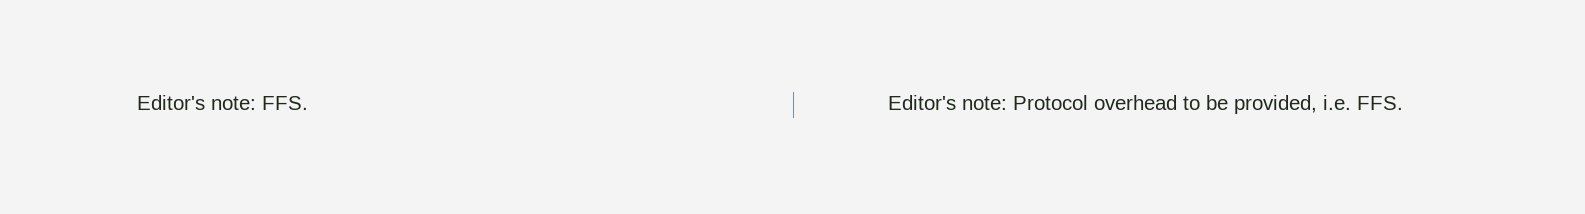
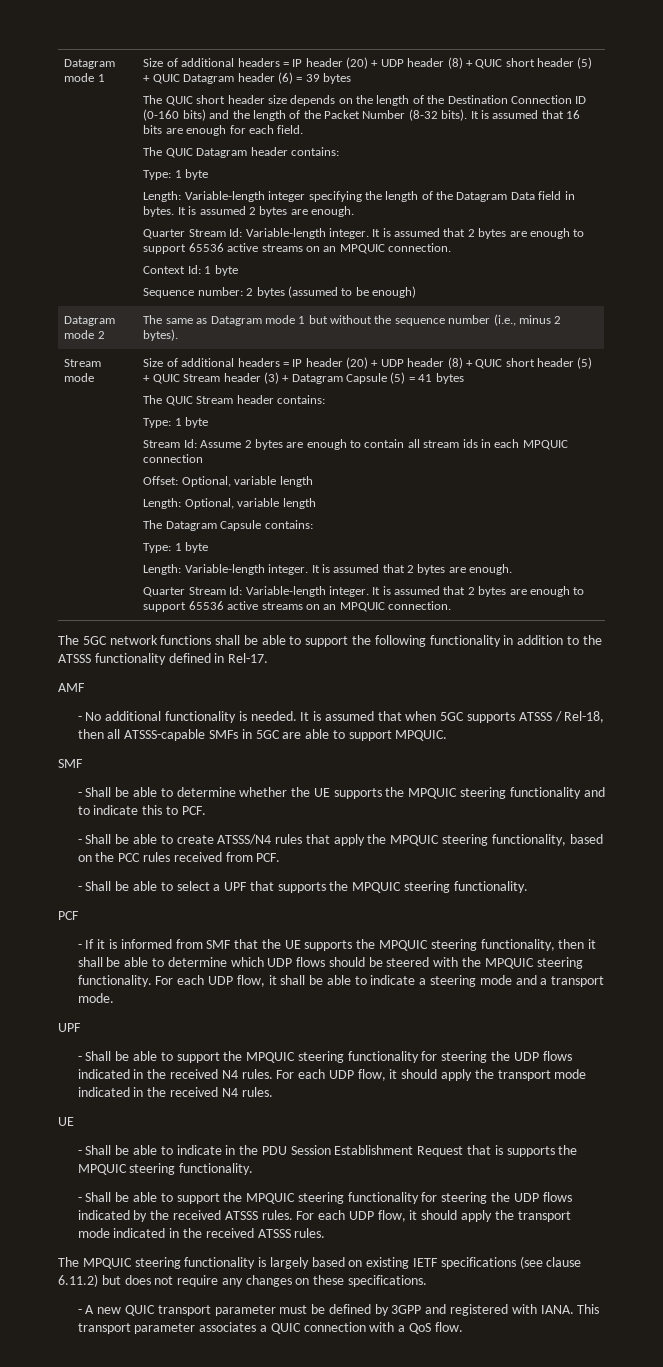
- Editor's note: FFS.
- Editor's note: Protocol overhead to be provided, i.e. FFS.
+ Datagram mode 1 | Size of additional headers = IP header (20) + UDP header (8) + QUIC short header (5) + QUIC Datagram header (6) = 39 bytes
+ The QUIC short header size depends on the length of the Destination Connection ID (0-160 bits) and the length of the Packet Number (8-32 bits). It is assumed that 16 bits are enough for each field.
+ The QUIC Datagram header contains:
+ Type: 1 byte
+ Length: Variable-length integer specifying the length of the Datagram Data field in bytes. It is assumed 2 bytes are enough.
+ Quarter Stream Id: Variable-length integer. It is assumed that 2 bytes are enough to support 65536 active streams on an MPQUIC connection.
+ Context Id: 1 byte
+ Sequence number: 2 bytes (assumed to be enough)
+ Datagram mode 2 | The same as Datagram mode 1 but without the sequence number (i.e., minus 2 bytes).
+ Stream mode | Size of additional headers = IP header (20) + UDP header (8) + QUIC short header (5) + QUIC Stream header (3) + Datagram Capsule (5) = 41 bytes
+ The QUIC Stream header contains:
+ Type: 1 byte
+ Stream Id: Assume 2 bytes are enough to contain all stream ids in each MPQUIC connection
+ Offset: Optional, variable length
+ Length: Optional, variable length
+ The Datagram Capsule contains:
+ Type: 1 byte
+ Length: Variable-length integer. It is assumed that 2 bytes are enough.
+ Quarter Stream Id: Variable-length integer. It is assumed that 2 bytes are enough to support 65536 active streams on an MPQUIC connection.
+ The 5GC network functions shall be able to support the following functionality in addition to the ATSSS functionality defined in Rel-17.
+ AMF
+ - No additional functionality is needed. It is assumed that when 5GC supports ATSSS / Rel-18, then all ATSSS-capable SMFs in 5GC are able to support MPQUIC.
+ SMF
+ - Shall be able to determine whether the UE supports the MPQUIC steering functionality and to indicate this to PCF.
+ - Shall be able to create ATSSS/N4 rules that apply the MPQUIC steering functionality, based on the PCC rules received from PCF.
+ - Shall be able to select a UPF that supports the MPQUIC steering functionality.
+ PCF
+ - If it is informed from SMF that the UE supports the MPQUIC steering functionality, then it shall be able to determine which UDP flows should be steered with the MPQUIC steering functionality. For each UDP flow, it shall be able to indicate a steering mode and a transport mode.
+ UPF
+ - Shall be able to support the MPQUIC steering functionality for steering the UDP flows indicated in the received N4 rules. For each UDP flow, it should apply the transport mode indicated in the received N4 rules.
+ UE
+ - Shall be able to indicate in the PDU Session Establishment Request that is supports the MPQUIC steering functionality.
+ - Shall be able to support the MPQUIC steering functionality for steering the UDP flows indicated by the received ATSSS rules. For each UDP flow, it should apply the transport mode indicated in the received ATSSS rules.
+ The MPQUIC steering functionality is largely based on existing IETF specifications (see clause 6.11.2) but does not require any changes on these specifications.
+ - A new QUIC transport parameter must be defined by 3GPP and registered with IANA. This transport parameter associates a QUIC connection with a QoS flow.

